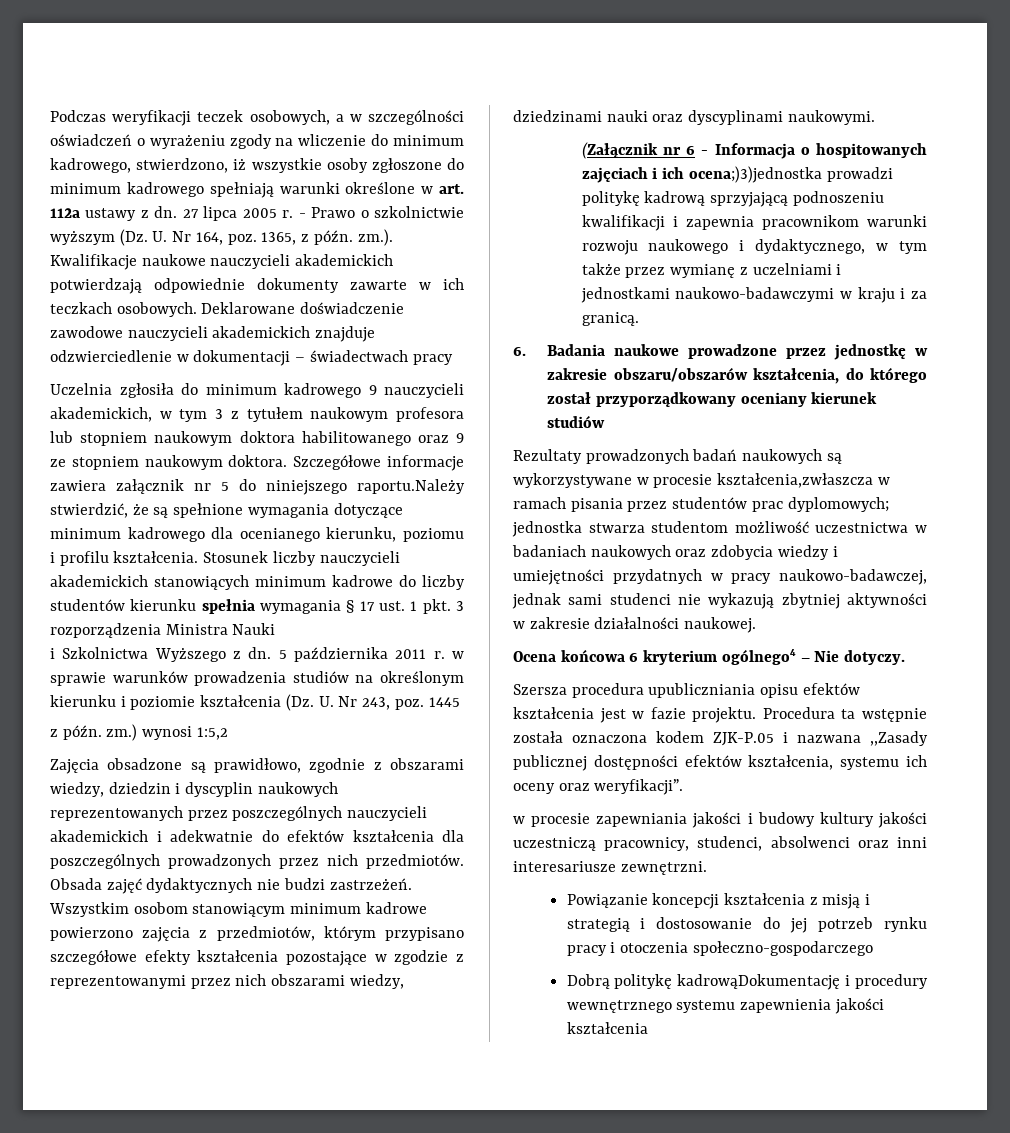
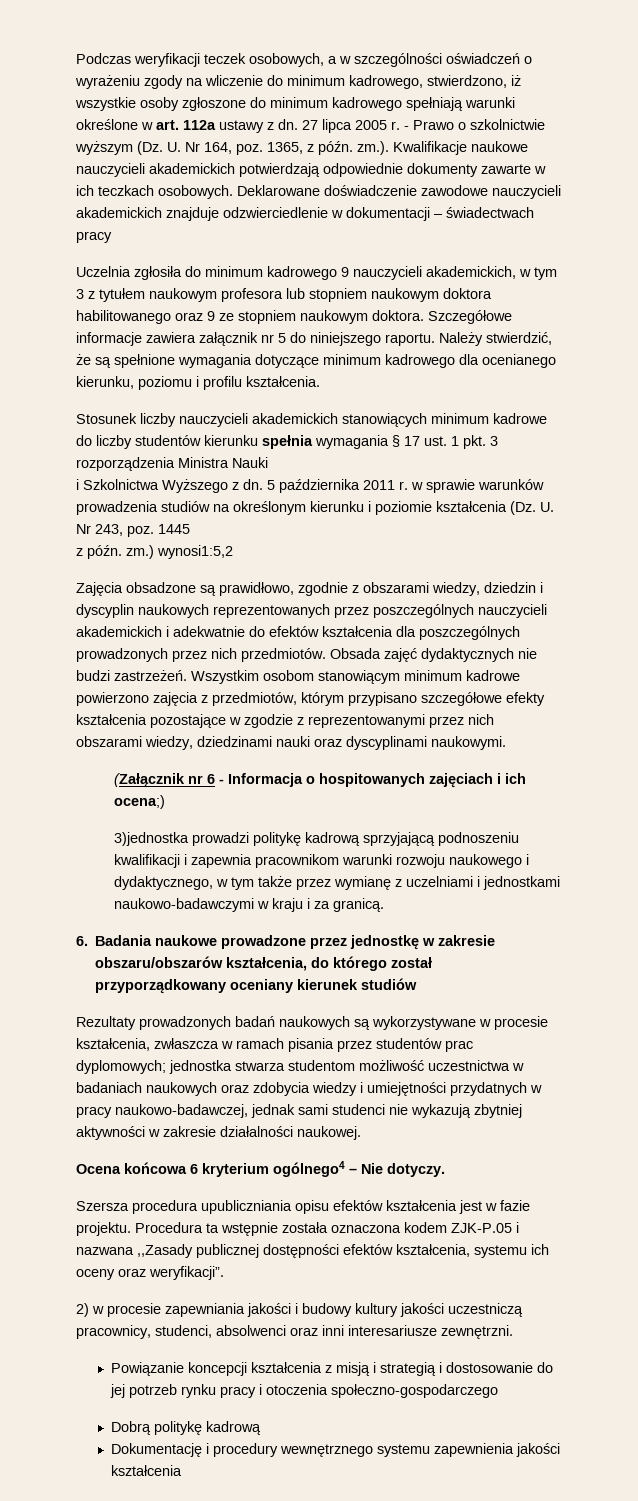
- Szczegółowe informacje zawiera załącznik nr 5 do niniejszego raportu.Należy stwierdzić, że są spełnione wymagania dotyczące minimum kadrowego dla ocenianego kierunku, poziomu i profilu kształcenia. Stosunek liczby nauczycieli akademickich stanowiących minimum kadrowe do liczby studentów kierunku spełnia wymagania § 17 ust. 1 pkt. 3 rozporządzenia Ministra Nauki
+ Szczegółowe informacje zawiera załącznik nr 5 do niniejszego raportu. Należy stwierdzić, że są spełnione wymagania dotyczące minimum kadrowego dla ocenianego kierunku, poziomu i profilu kształcenia.
+ Stosunek liczby nauczycieli akademickich stanowiących minimum kadrowe do liczby studentów kierunku spełnia wymagania § 17 ust. 1 pkt. 3 rozporządzenia Ministra Nauki
- z późn. zm.) wynosi 1:5,2
+ z późn. zm.) wynosi1:5,2
- (Załącznik nr 6 - Informacja o hospitowanych zajęciach i ich ocena;)3)jednostka prowadzi politykę kadrową sprzyjającą podnoszeniu kwalifikacji i zapewnia pracownikom warunki rozwoju naukowego i dydaktycznego, w tym także przez wymianę z uczelniami i jednostkami naukowo-badawczymi w kraju i za granicą.
+ (Załącznik nr 6 - Informacja o hospitowanych zajęciach i ich ocena;)
+ 3)jednostka prowadzi politykę kadrową sprzyjającą podnoszeniu kwalifikacji i zapewnia pracownikom warunki rozwoju naukowego i dydaktycznego, w tym także przez wymianę z uczelniami i jednostkami naukowo-badawczymi w kraju i za granicą.
- Rezultaty prowadzonych badań naukowych są wykorzystywane w procesie kształcenia,zwłaszcza w ramach pisania przez studentów prac dyplomowych; jednostka stwarza studentom możliwość uczestnictwa w badaniach naukowych oraz zdobycia wiedzy i umiejętności przydatnych w pracy naukowo-badawczej, jednak sami studenci nie wykazują zbytniej aktywności w zakresie działalności naukowej.
+ Rezultaty prowadzonych badań naukowych są wykorzystywane w procesie kształcenia, zwłaszcza w ramach pisania przez studentów prac dyplomowych; jednostka stwarza studentom możliwość uczestnictwa w badaniach naukowych oraz zdobycia wiedzy i umiejętności przydatnych w pracy naukowo-badawczej, jednak sami studenci nie wykazują zbytniej aktywności w zakresie działalności naukowej.
- w procesie zapewniania jakości i budowy kultury jakości uczestniczą pracownicy, studenci, absolwenci oraz inni interesariusze zewnętrzni.
+ 2) w procesie zapewniania jakości i budowy kultury jakości uczestniczą pracownicy, studenci, absolwenci oraz inni interesariusze zewnętrzni.
- Dobrą politykę kadrowąDokumentację i procedury wewnętrznego systemu zapewnienia jakości kształcenia
+ Dobrą politykę kadrową
+ Dokumentację i procedury wewnętrznego systemu zapewnienia jakości kształcenia

